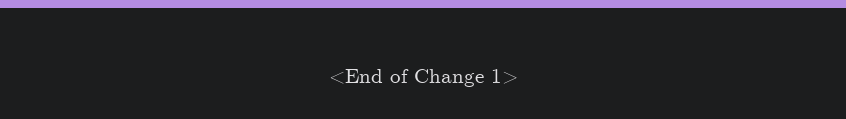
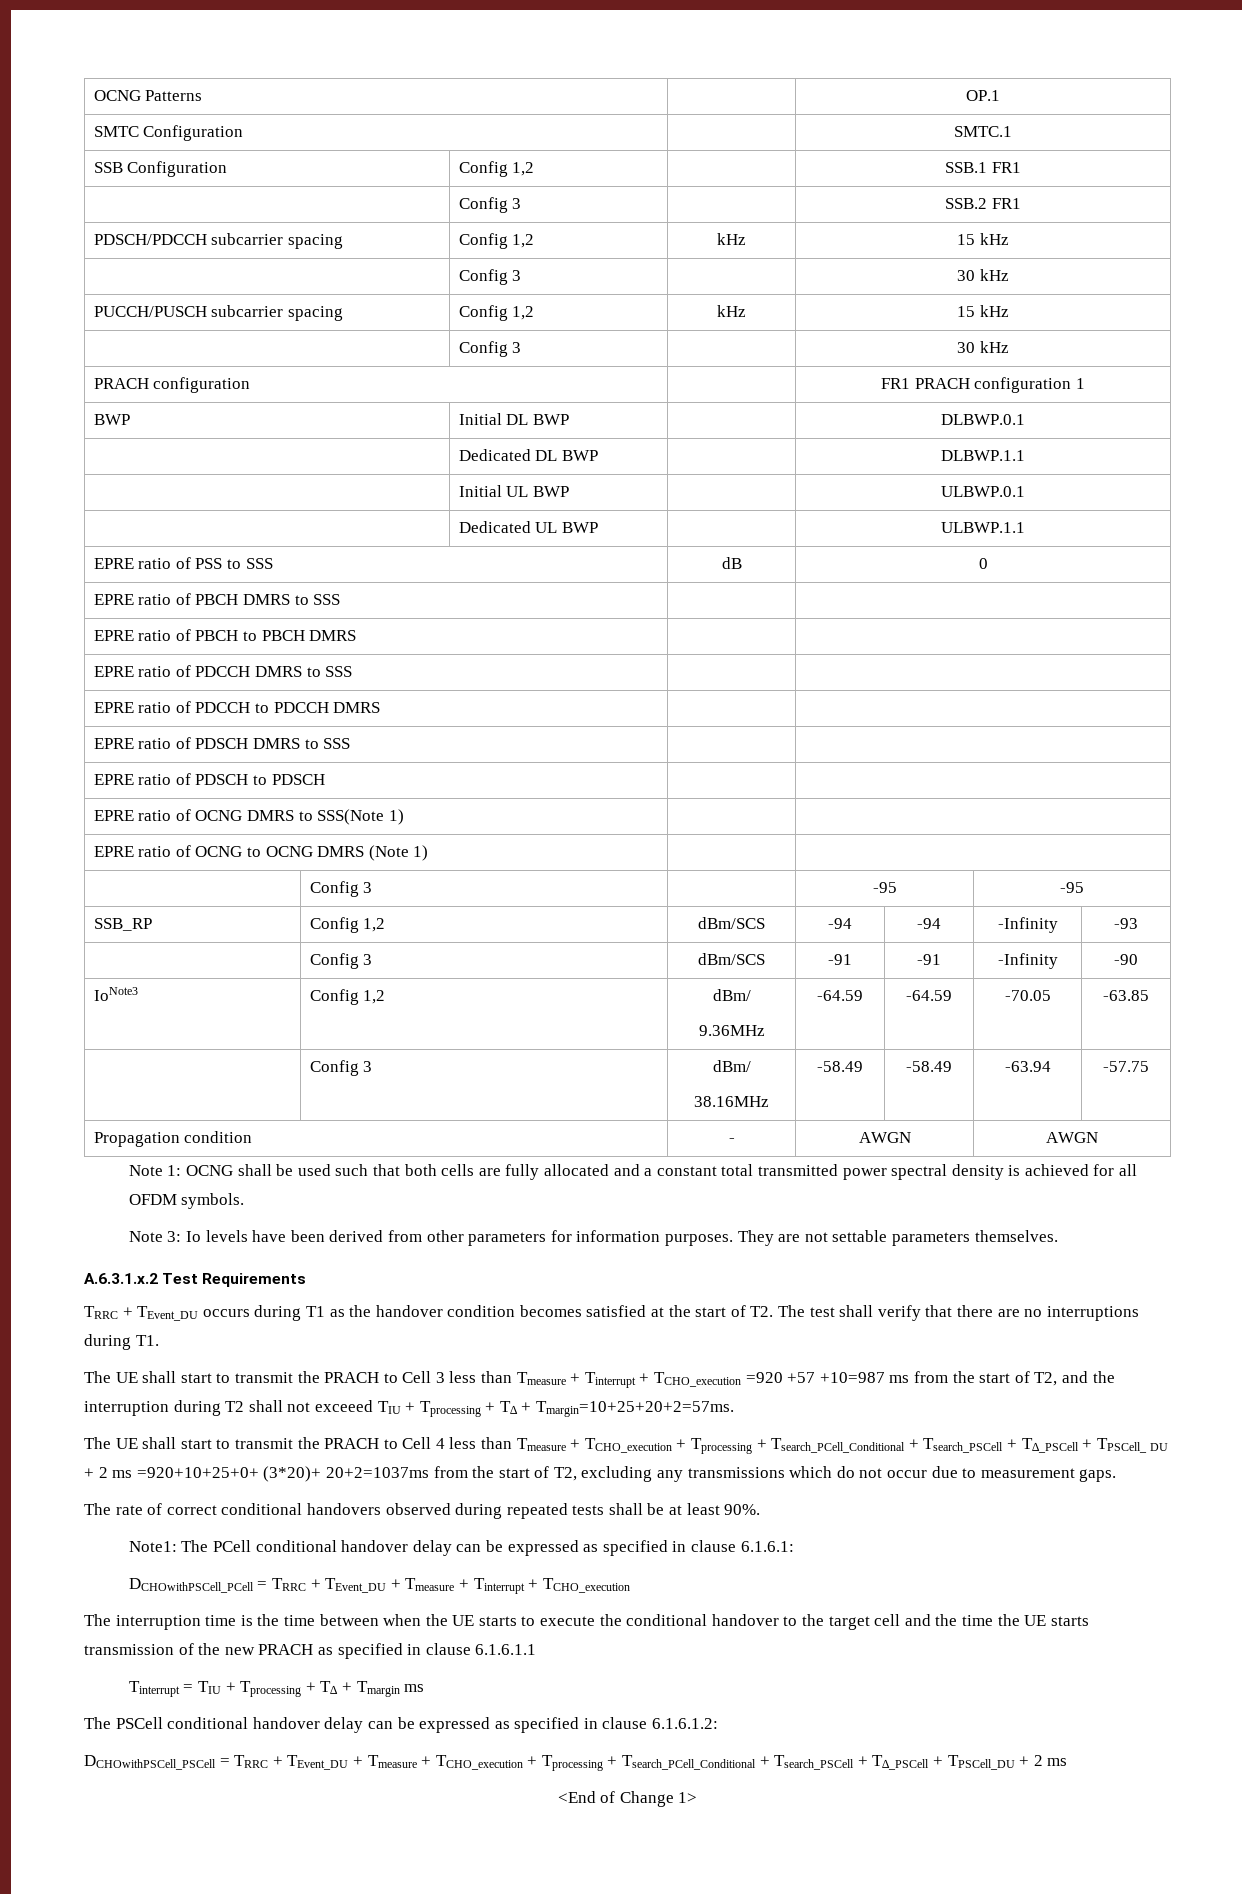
+ OCNG Patterns | | OP.1
+ SMTC Configuration | | SMTC.1
+ SSB Configuration | Config 1,2 | | SSB.1 FR1
+ | Config 3 | | SSB.2 FR1
+ PDSCH/PDCCH subcarrier spacing | Config 1,2 | kHz | 15 kHz
+ | Config 3 | | 30 kHz
+ PUCCH/PUSCH subcarrier spacing | Config 1,2 | kHz | 15 kHz
+ | Config 3 | | 30 kHz
+ PRACH configuration | | FR1 PRACH configuration 1
+ BWP | Initial DL BWP | | DLBWP.0.1
+ | Dedicated DL BWP | | DLBWP.1.1
+ | Initial UL BWP | | ULBWP.0.1
+ | Dedicated UL BWP | | ULBWP.1.1
+ EPRE ratio of PSS to SSS | dB | 0
+ EPRE ratio of PBCH DMRS to SSS | |
+ EPRE ratio of PBCH to PBCH DMRS | |
+ EPRE ratio of PDCCH DMRS to SSS | |
+ EPRE ratio of PDCCH to PDCCH DMRS | |
+ EPRE ratio of PDSCH DMRS to SSS | |
+ EPRE ratio of PDSCH to PDSCH | |
+ EPRE ratio of OCNG DMRS to SSS(Note 1) | |
+ EPRE ratio of OCNG to OCNG DMRS (Note 1) | |
+ | Config 3 | | -95 | -95
+ SSB_RP | Config 1,2 | dBm/SCS | -94 | -94 | -Infinity | -93
+ | Config 3 | dBm/SCS | -91 | -91 | -Infinity | -90
+ IoNote3 | Config 1,2 | dBm/
+ 9.36MHz | -64.59 | -64.59 | -70.05 | -63.85
+ | Config 3 | dBm/
+ 38.16MHz | -58.49 | -58.49 | -63.94 | -57.75
+ Propagation condition | - | AWGN | AWGN
+ Note 1: OCNG shall be used such that both cells are fully allocated and a constant total transmitted power spectral density is achieved for all OFDM symbols.
+ Note 3: Io levels have been derived from other parameters for information purposes. They are not settable parameters themselves.
+ A.6.3.1.x.2 Test Requirements
+ TRRC + TEvent_DU occurs during T1 as the handover condition becomes satisfied at the start of T2. The test shall verify that there are no interruptions during T1.
+ The UE shall start to transmit the PRACH to Cell 3 less than Tmeasure + Tinterrupt + TCHO_execution =920 +57 +10=987 ms from the start of T2, and the interruption during T2 shall not exceeed TIU + Tprocessing + T∆ + Tmargin=10+25+20+2=57ms.
+ The UE shall start to transmit the PRACH to Cell 4 less than Tmeasure + TCHO_execution + Tprocessing + Tsearch_PCell_Conditional + Tsearch_PSCell + T∆_PSCell + TPSCell_ DU + 2 ms =920+10+25+0+ (3*20)+ 20+2=1037ms from the start of T2, excluding any transmissions which do not occur due to measurement gaps.
+ The rate of correct conditional handovers observed during repeated tests shall be at least 90%.
+ Note1: The PCell conditional handover delay can be expressed as specified in clause 6.1.6.1:
+ DCHOwithPSCell_PCell = TRRC + TEvent_DU + Tmeasure + Tinterrupt + TCHO_execution
+ The interruption time is the time between when the UE starts to execute the conditional handover to the target cell and the time the UE starts transmission of the new PRACH as specified in clause 6.1.6.1.1
+ Tinterrupt = TIU + Tprocessing + T∆ + Tmargin ms
+ The PSCell conditional handover delay can be expressed as specified in clause 6.1.6.1.2:
+ DCHOwithPSCell_PSCell = TRRC + TEvent_DU + Tmeasure + TCHO_execution + Tprocessing + Tsearch_PCell_Conditional + Tsearch_PSCell + T∆_PSCell + TPSCell_DU + 2 ms

